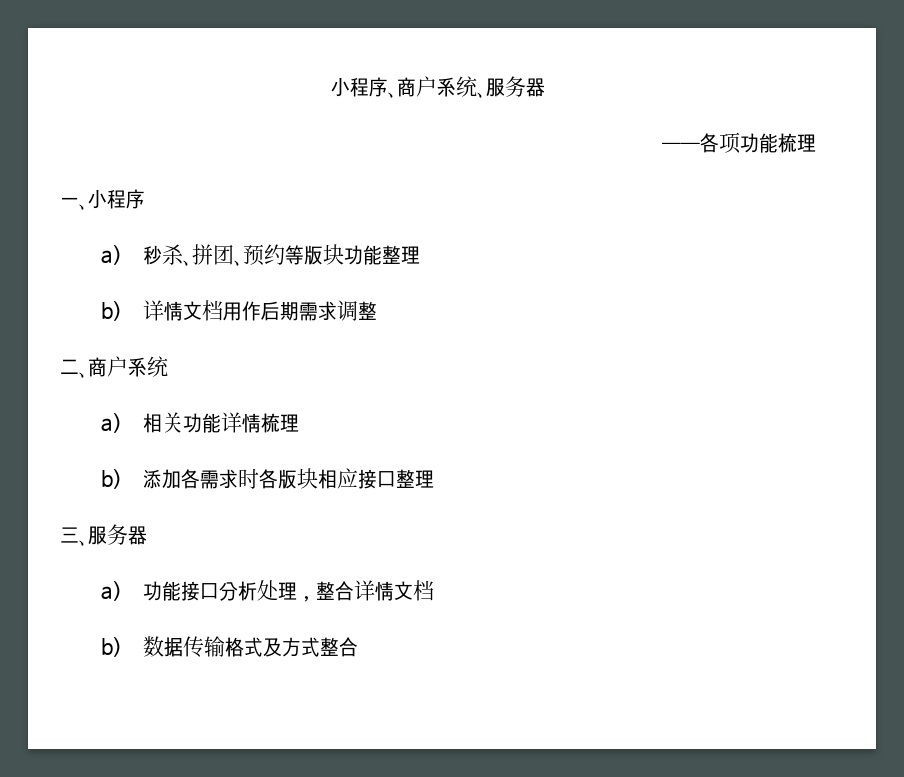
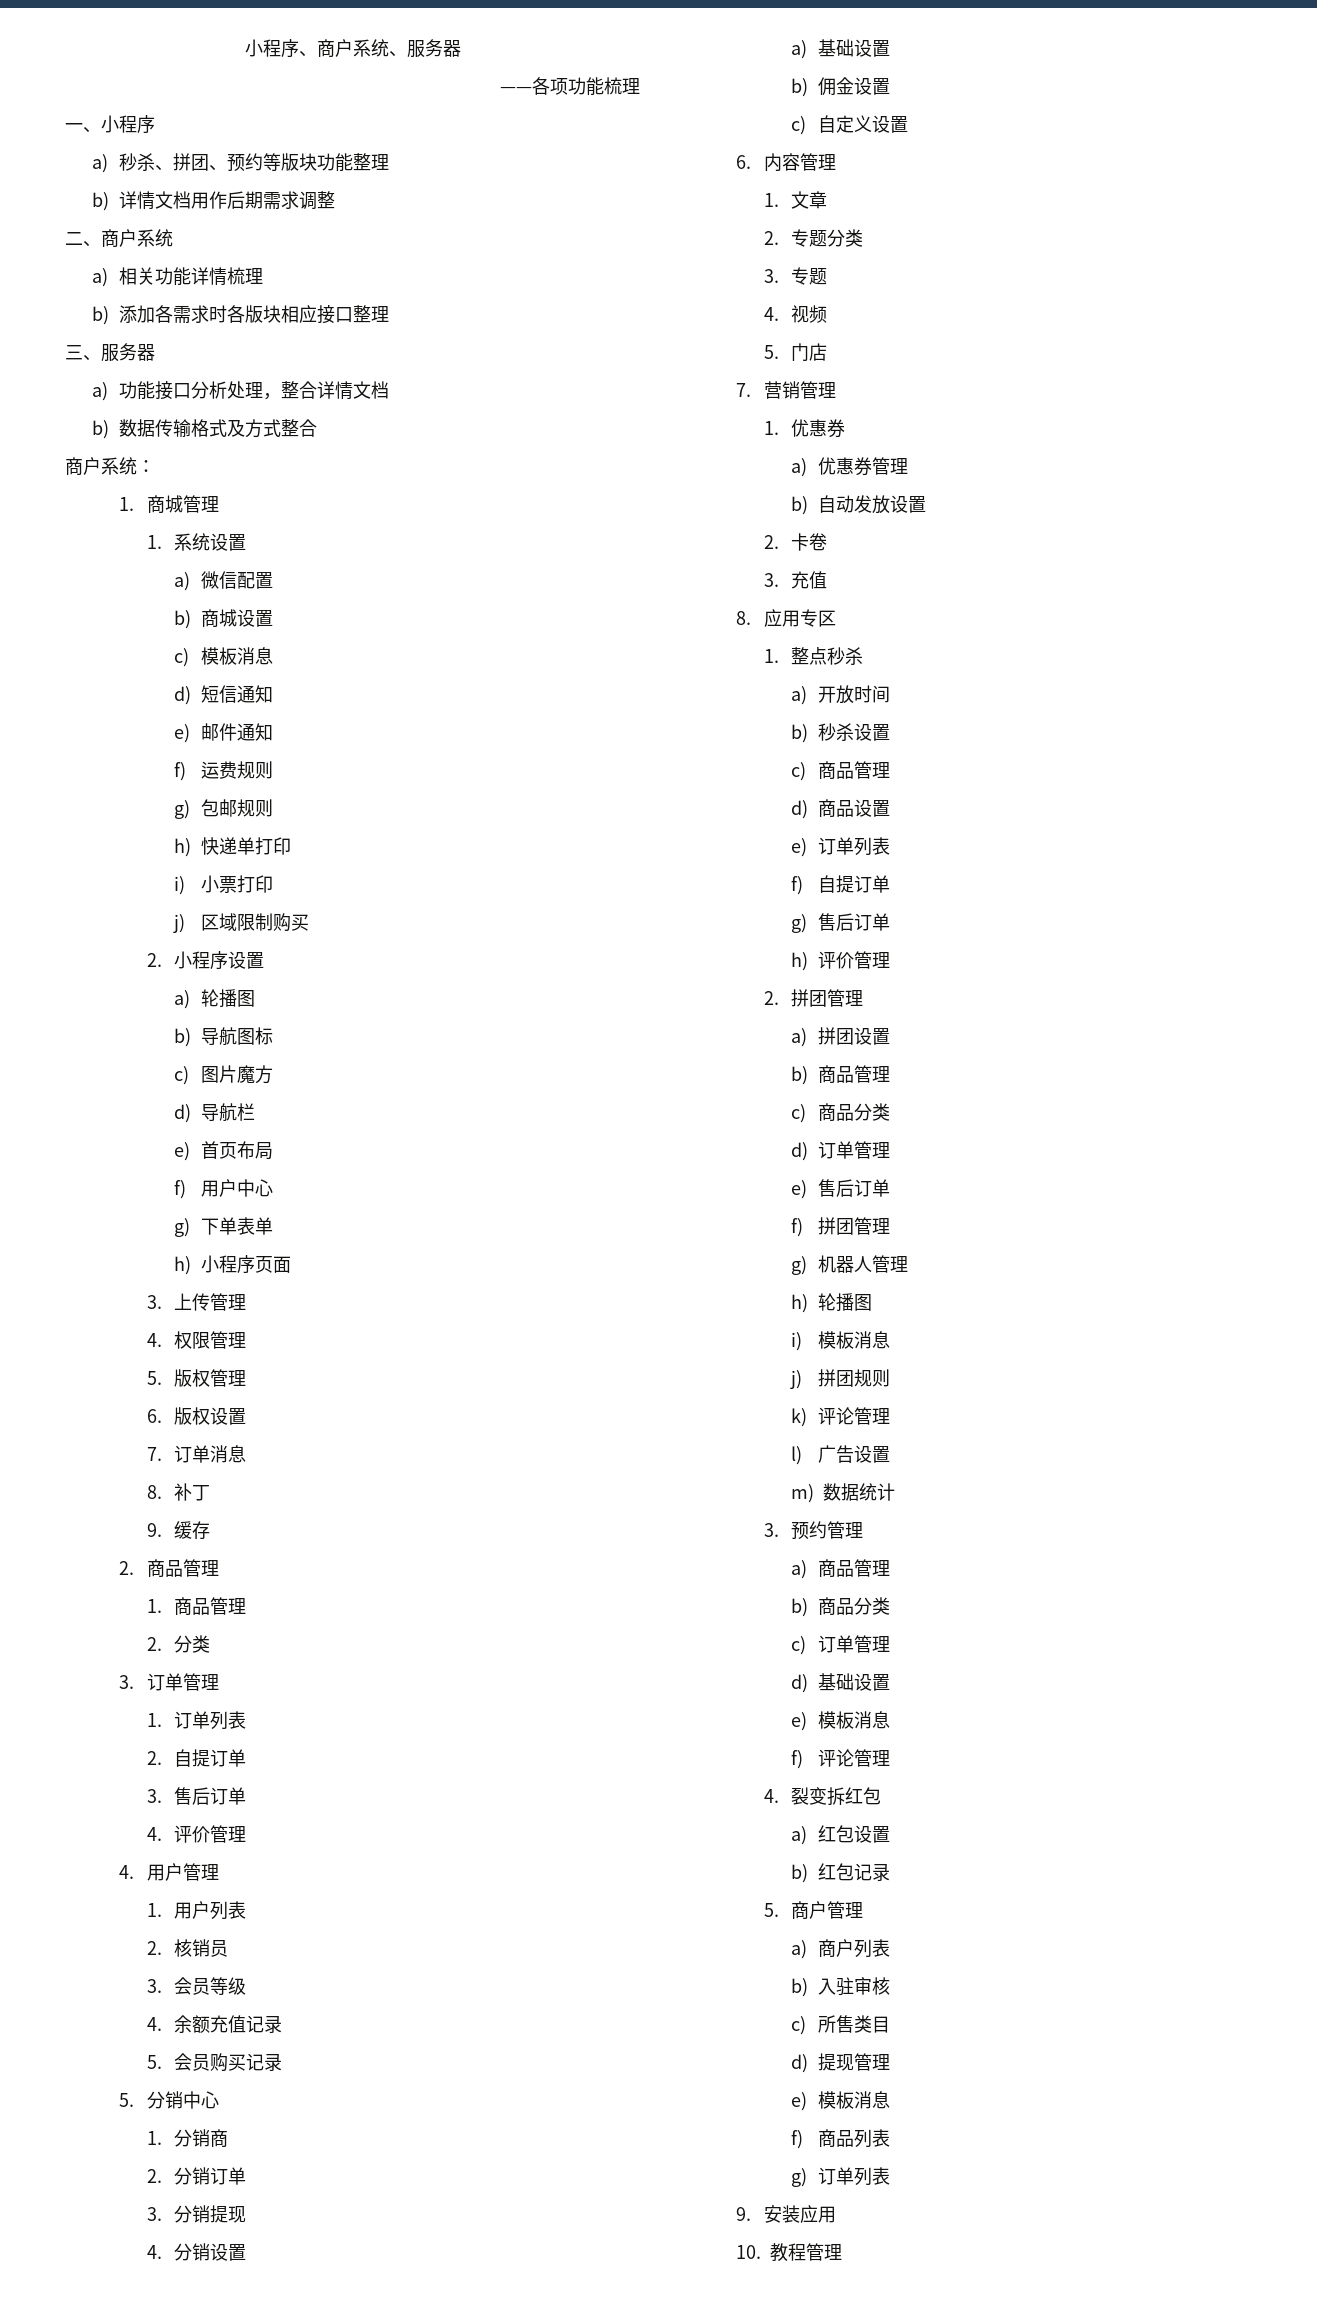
+ 商户系统：
+ 1.商城管理
+ 1.系统设置
+ a)微信配置
+ b)商城设置
+ c)模板消息
+ d)短信通知
+ e)邮件通知
+ f)运费规则
+ g)包邮规则
+ h)快递单打印
+ i)小票打印
+ j)区域限制购买
+ 2.小程序设置
+ a)轮播图
+ b)导航图标
+ c)图片魔方
+ d)导航栏
+ e)首页布局
+ f)用户中心
+ g)下单表单
+ h)小程序页面
+ 3.上传管理
+ 4.权限管理
+ 5.版权管理
+ 6.版权设置
+ 7.订单消息
+ 8.补丁
+ 9.缓存
+ 2.商品管理
+ 1.商品管理
+ 2.分类
+ 3.订单管理
+ 1.订单列表
+ 2.自提订单
+ 3.售后订单
+ 4.评价管理
+ 4.用户管理
+ 1.用户列表
+ 2.核销员
+ 3.会员等级
+ 4.余额充值记录
+ 5.会员购买记录
+ 5.分销中心
+ 1.分销商
+ 2.分销订单
+ 3.分销提现
+ 4.分销设置
+ a)基础设置
+ b)佣金设置
+ c)自定义设置
+ 6.内容管理
+ 1.文章
+ 2.专题分类
+ 3.专题
+ 4.视频
+ 5.门店
+ 7.营销管理
+ 1.优惠券
+ a)优惠券管理
+ b)自动发放设置
+ 2.卡卷
+ 3.充值
+ 8.应用专区
+ 1.整点秒杀
+ a)开放时间
+ b)秒杀设置
+ c)商品管理
+ d)商品设置
+ e)订单列表
+ f)自提订单
+ g)售后订单
+ h)评价管理
+ 2.拼团管理
+ a)拼团设置
+ b)商品管理
+ c)商品分类
+ d)订单管理
+ e)售后订单
+ f)拼团管理
+ g)机器人管理
+ h)轮播图
+ i)模板消息
+ j)拼团规则
+ k)评论管理
+ l)广告设置
+ m)数据统计
+ 3.预约管理
+ a)商品管理
+ b)商品分类
+ c)订单管理
+ d)基础设置
+ e)模板消息
+ f)评论管理
+ 4.裂变拆红包
+ a)红包设置
+ b)红包记录
+ 5.商户管理
+ a)商户列表
+ b)入驻审核
+ c)所售类目
+ d)提现管理
+ e)模板消息
+ f)商品列表
+ g)订单列表
+ 9.安装应用
+ 10.教程管理

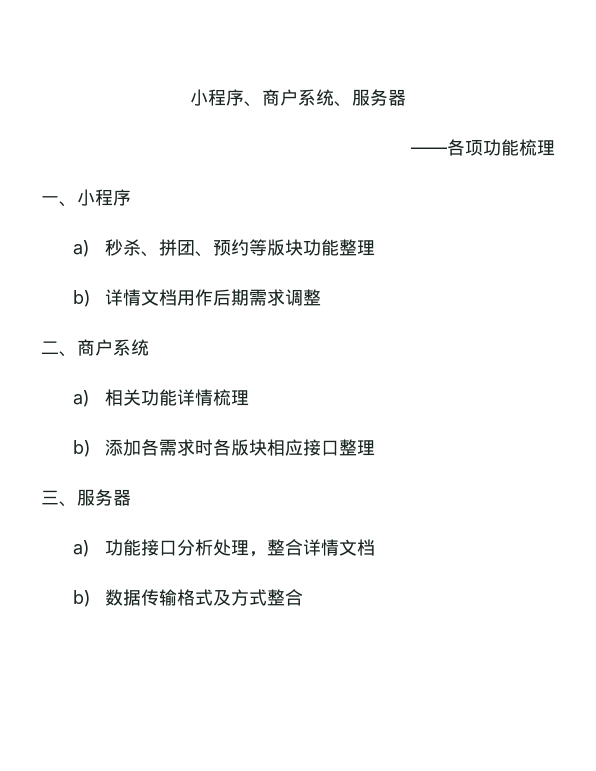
- 商户系统：
- 1.商城管理
- 1.系统设置
- a)微信配置
- b)商城设置
- c)模板消息
- d)短信通知
- e)邮件通知
- f)运费规则
- g)包邮规则
- h)快递单打印
- i)小票打印
- j)区域限制购买
- 2.小程序设置
- a)轮播图
- b)导航图标
- c)图片魔方
- d)导航栏
- e)首页布局
- f)用户中心
- g)下单表单
- h)小程序页面
- 3.上传管理
- 4.权限管理
- 5.版权管理
- 6.版权设置
- 7.订单消息
- 8.补丁
- 9.缓存
- 2.商品管理
- 1.商品管理
- 2.分类
- 3.订单管理
- 1.订单列表
- 2.自提订单
- 3.售后订单
- 4.评价管理
- 4.用户管理
- 1.用户列表
- 2.核销员
- 3.会员等级
- 4.余额充值记录
- 5.会员购买记录
- 5.分销中心
- 1.分销商
- 2.分销订单
- 3.分销提现
- 4.分销设置
- a)基础设置
- b)佣金设置
- c)自定义设置
- 6.内容管理
- 1.文章
- 2.专题分类
- 3.专题
- 4.视频
- 5.门店
- 7.营销管理
- 1.优惠券
- a)优惠券管理
- b)自动发放设置
- 2.卡卷
- 3.充值
- 8.应用专区
- 1.整点秒杀
- a)开放时间
- b)秒杀设置
- c)商品管理
- d)商品设置
- e)订单列表
- f)自提订单
- g)售后订单
- h)评价管理
- 2.拼团管理
- a)拼团设置
- b)商品管理
- c)商品分类
- d)订单管理
- e)售后订单
- f)拼团管理
- g)机器人管理
- h)轮播图
- i)模板消息
- j)拼团规则
- k)评论管理
- l)广告设置
- m)数据统计
- 3.预约管理
- a)商品管理
- b)商品分类
- c)订单管理
- d)基础设置
- e)模板消息
- f)评论管理
- 4.裂变拆红包
- a)红包设置
- b)红包记录
- 5.商户管理
- a)商户列表
- b)入驻审核
- c)所售类目
- d)提现管理
- e)模板消息
- f)商品列表
- g)订单列表
- 9.安装应用
- 10.教程管理

